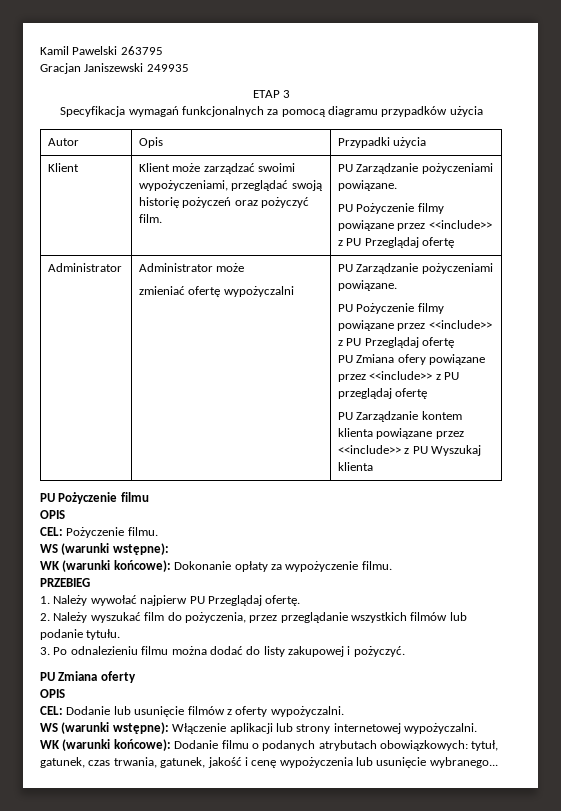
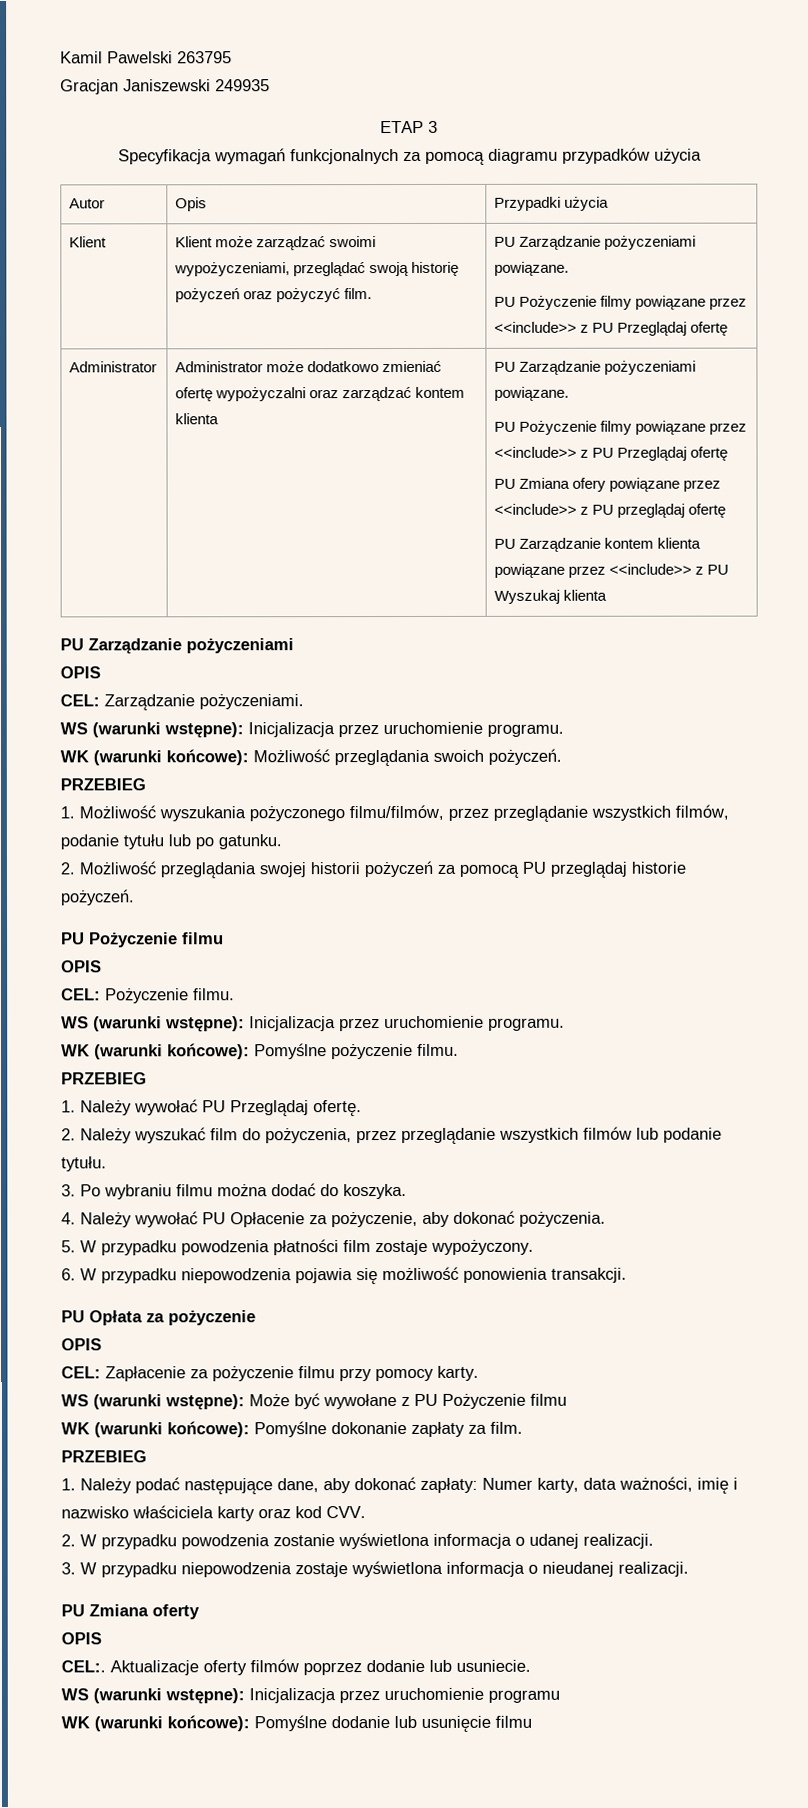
- Administrator może
- zmieniać ofertę wypożyczalni
+ Administrator może dodatkowo zmieniać ofertę wypożyczalni oraz zarządzać kontem klienta
  PU Zarządzanie kontem klienta powiązane przez <<include>> z PU Wyszukaj klienta
+ PU Zarządzanie pożyczeniami
+ OPIS
+ CEL: Zarządzanie pożyczeniami.
+ WS (warunki wstępne): Inicjalizacja przez uruchomienie programu.
+ WK (warunki końcowe): Możliwość przeglądania swoich pożyczeń.
+ PRZEBIEG
+ 1. Możliwość wyszukania pożyczonego filmu/filmów, przez przeglądanie wszystkich filmów, podanie tytułu lub po gatunku.
+ 2. Możliwość przeglądania swojej historii pożyczeń za pomocą PU przeglądaj historie pożyczeń.
  CEL: Pożyczenie filmu.
- WS (warunki wstępne):
- WK (warunki końcowe): Dokonanie opłaty za wypożyczenie filmu.
+ WS (warunki wstępne): Inicjalizacja przez uruchomienie programu.
+ WK (warunki końcowe): Pomyślne pożyczenie filmu.
- 1. Należy wywołać najpierw PU Przeglądaj ofertę.
+ 1. Należy wywołać PU Przeglądaj ofertę.
- 3. Po odnalezieniu filmu można dodać do listy zakupowej i pożyczyć.
+ 3. Po wybraniu filmu można dodać do koszyka.
+ 4. Należy wywołać PU Opłacenie za pożyczenie, aby dokonać pożyczenia.
+ 5. W przypadku powodzenia płatności film zostaje wypożyczony.
+ 6. W przypadku niepowodzenia pojawia się możliwość ponowienia transakcji.
+ PU Opłata za pożyczenie
+ OPIS
+ CEL: Zapłacenie za pożyczenie filmu przy pomocy karty.
+ WS (warunki wstępne): Może być wywołane z PU Pożyczenie filmu
+ WK (warunki końcowe): Pomyślne dokonanie zapłaty za film.
+ PRZEBIEG
+ 1. Należy podać następujące dane, aby dokonać zapłaty: Numer karty, data ważności, imię i nazwisko właściciela karty oraz kod CVV.
+ 2. W przypadku powodzenia zostanie wyświetlona informacja o udanej realizacji.
+ 3. W przypadku niepowodzenia zostaje wyświetlona informacja o nieudanej realizacji.
  PU Zmiana oferty
  OPIS
- CEL: Dodanie lub usunięcie filmów z oferty wypożyczalni.
- WS (warunki wstępne): Włączenie aplikacji lub strony internetowej wypożyczalni.
- WK (warunki końcowe): Dodanie filmu o podanych atrybutach obowiązkowych: tytuł, gatunek, czas trwania, gatunek, jakość i cenę wypożyczenia lub usunięcie wybranego...
+ CEL:. Aktualizacje oferty filmów poprzez dodanie lub usuniecie.
+ WS (warunki wstępne): Inicjalizacja przez uruchomienie programu
+ WK (warunki końcowe): Pomyślne dodanie lub usunięcie filmu

